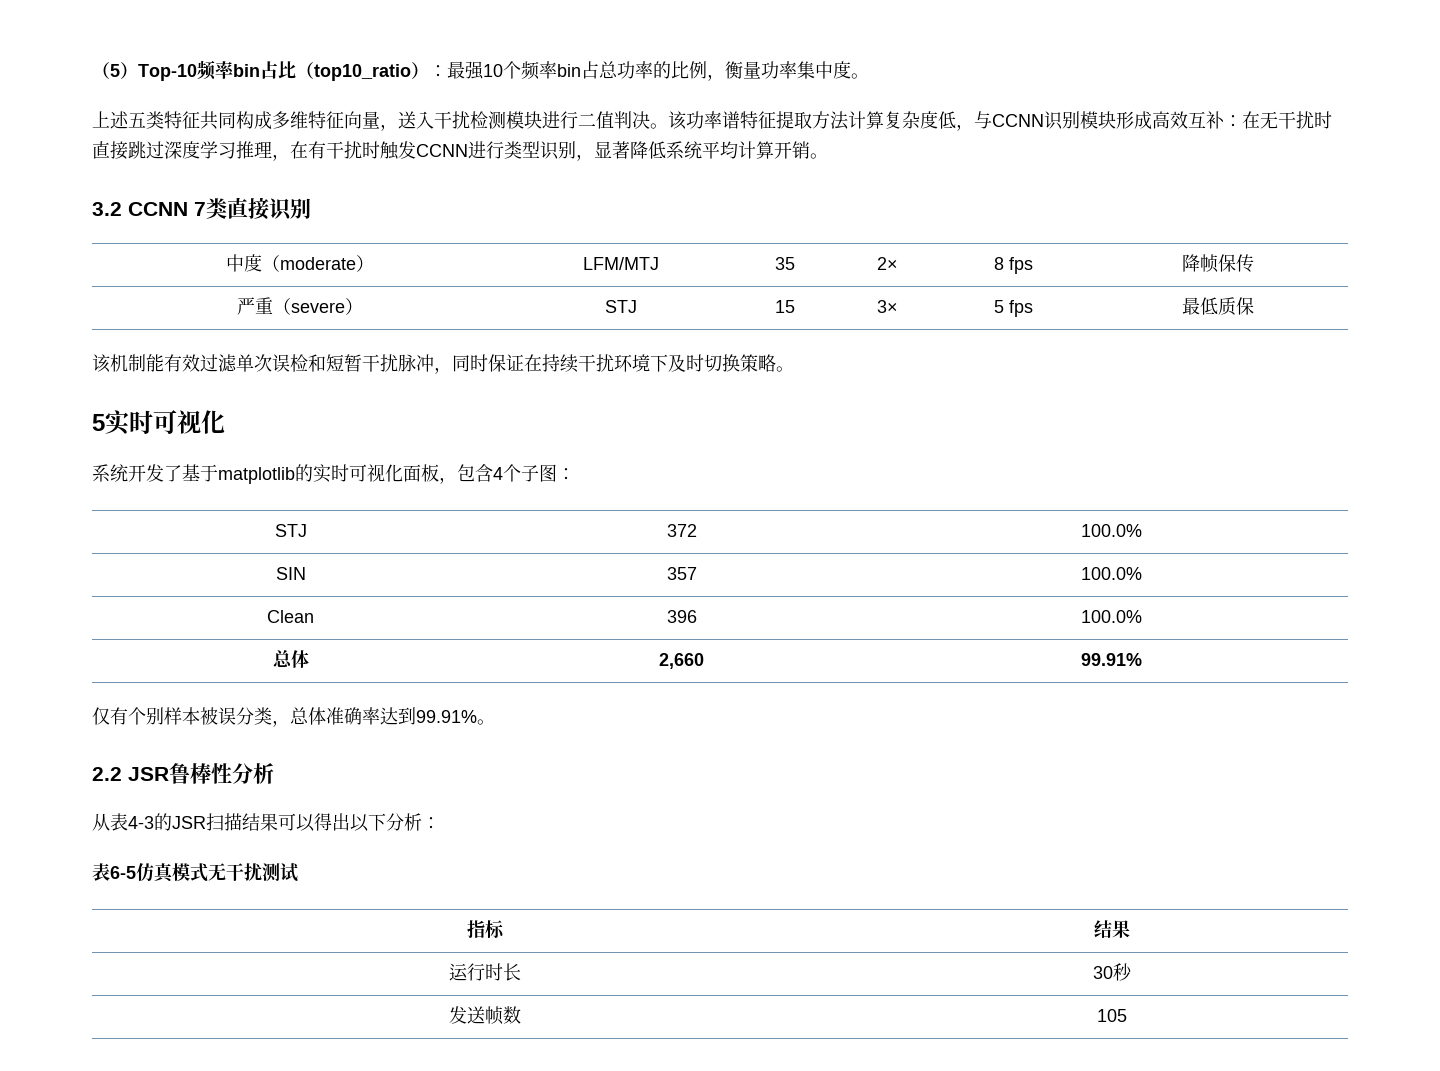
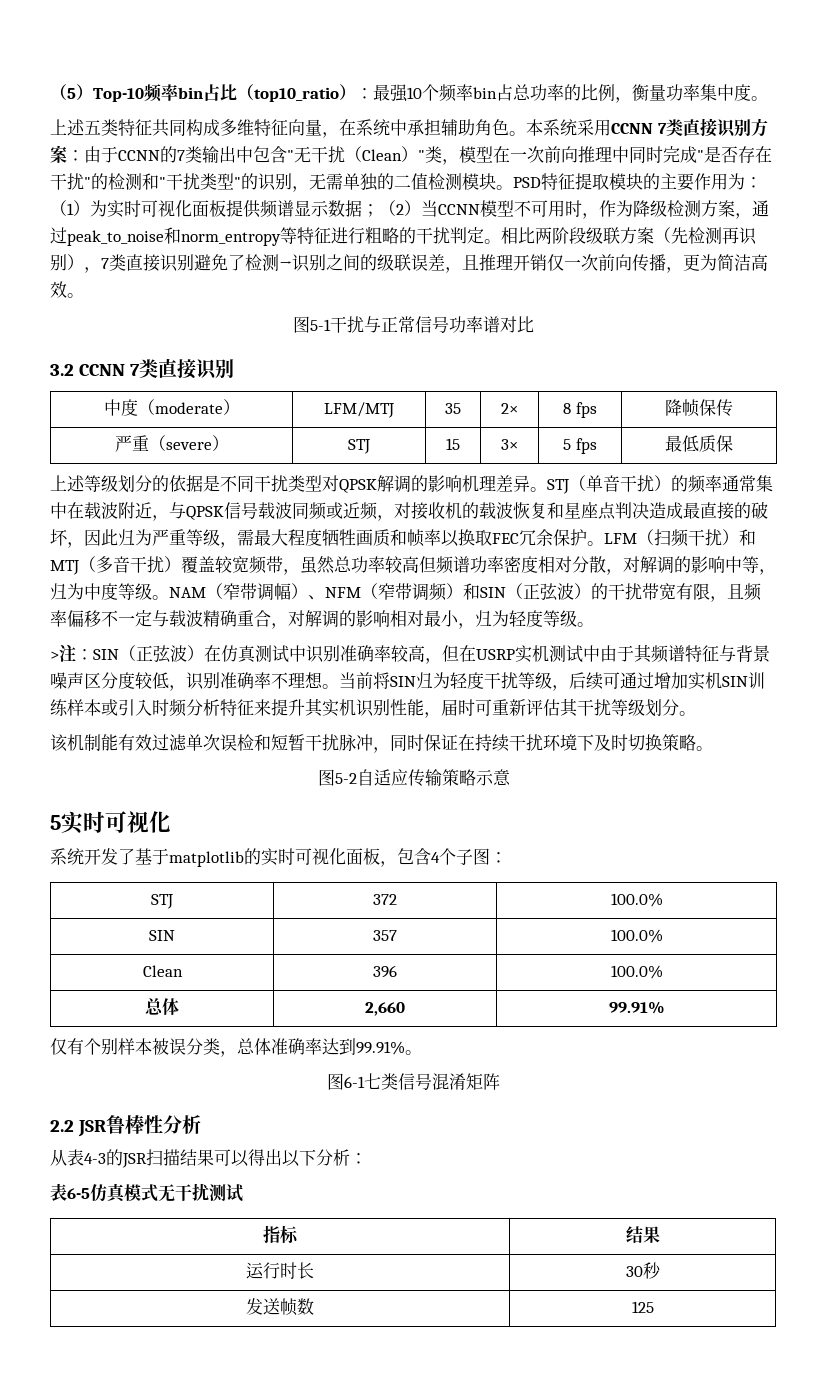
- 上述五类特征共同构成多维特征向量，送入干扰检测模块进行二值判决。该功率谱特征提取方法计算复杂度低，与CCNN识别模块形成高效互补：在无干扰时直接跳过深度学习推理，在有干扰时触发CCNN进行类型识别，显著降低系统平均计算开销。
+ 上述五类特征共同构成多维特征向量，在系统中承担辅助角色。本系统采用CCNN 7类直接识别方案：由于CCNN的7类输出中包含"无干扰（Clean）"类，模型在一次前向推理中同时完成"是否存在干扰"的检测和"干扰类型"的识别，无需单独的二值检测模块。PSD特征提取模块的主要作用为：（1）为实时可视化面板提供频谱显示数据；（2）当CCNN模型不可用时，作为降级检测方案，通过peak_to_noise和norm_entropy等特征进行粗略的干扰判定。相比两阶段级联方案（先检测再识别），7类直接识别避免了检测→识别之间的级联误差，且推理开销仅一次前向传播，更为简洁高效。
+ 图5-1干扰与正常信号功率谱对比
+ 上述等级划分的依据是不同干扰类型对QPSK解调的影响机理差异。STJ（单音干扰）的频率通常集中在载波附近，与QPSK信号载波同频或近频，对接收机的载波恢复和星座点判决造成最直接的破坏，因此归为严重等级，需最大程度牺牲画质和帧率以换取FEC冗余保护。LFM（扫频干扰）和MTJ（多音干扰）覆盖较宽频带，虽然总功率较高但频谱功率密度相对分散，对解调的影响中等，归为中度等级。NAM（窄带调幅）、NFM（窄带调频）和SIN（正弦波）的干扰带宽有限，且频率偏移不一定与载波精确重合，对解调的影响相对最小，归为轻度等级。
+ >注：SIN（正弦波）在仿真测试中识别准确率较高，但在USRP实机测试中由于其频谱特征与背景噪声区分度较低，识别准确率不理想。当前将SIN归为轻度干扰等级，后续可通过增加实机SIN训练样本或引入时频分析特征来提升其实机识别性能，届时可重新评估其干扰等级划分。
+ 图5-2自适应传输策略示意
+ 图6-1七类信号混淆矩阵
- 发送帧数 | 105
+ 发送帧数 | 125

